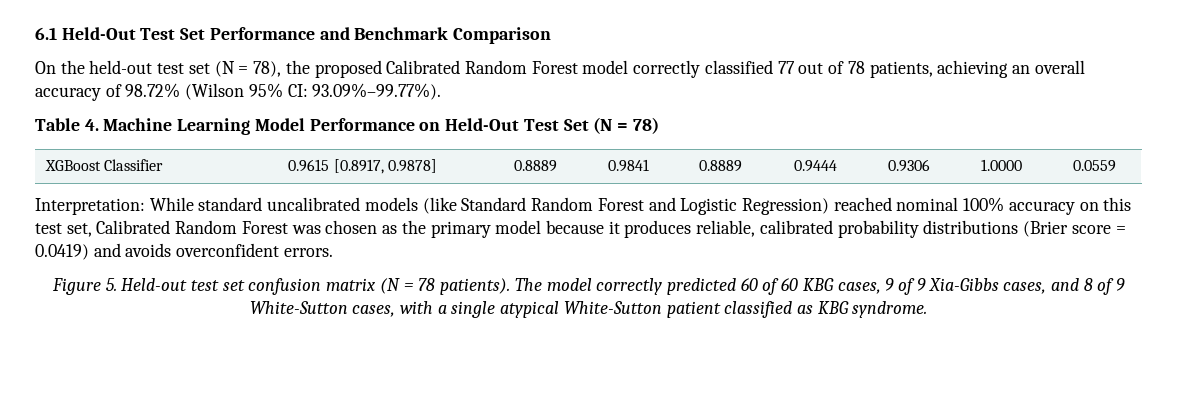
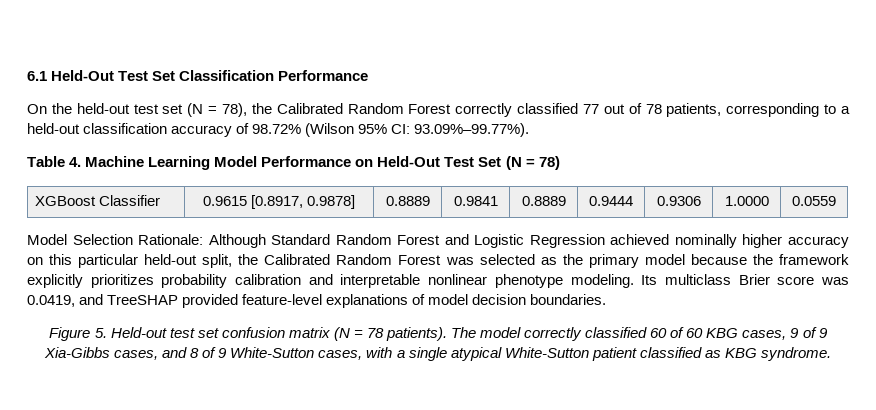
- 6.1 Held-Out Test Set Performance and Benchmark Comparison
+ 6.1 Held-Out Test Set Classification Performance
- On the held-out test set (N = 78), the proposed Calibrated Random Forest model correctly classified 77 out of 78 patients, achieving an overall accuracy of 98.72% (Wilson 95% CI: 93.09%–99.77%).
+ On the held-out test set (N = 78), the Calibrated Random Forest correctly classified 77 out of 78 patients, corresponding to a held-out classification accuracy of 98.72% (Wilson 95% CI: 93.09%–99.77%).
- Interpretation: While standard uncalibrated models (like Standard Random Forest and Logistic Regression) reached nominal 100% accuracy on this test set, Calibrated Random Forest was chosen as the primary model because it produces reliable, calibrated probability distributions (Brier score = 0.0419) and avoids overconfident errors.
+ Model Selection Rationale: Although Standard Random Forest and Logistic Regression achieved nominally higher accuracy on this particular held-out split, the Calibrated Random Forest was selected as the primary model because the framework explicitly prioritizes probability calibration and interpretable nonlinear phenotype modeling. Its multiclass Brier score was 0.0419, and TreeSHAP provided feature-level explanations of model decision boundaries.
- The model correctly predicted 60 of 60 KBG cases, 9 of 9 Xia-Gibbs cases, and 8 of 9 White-Sutton cases, with a single atypical White-Sutton patient classified as KBG syndrome.
+ The model correctly classified 60 of 60 KBG cases, 9 of 9 Xia-Gibbs cases, and 8 of 9 White-Sutton cases, with a single atypical White-Sutton patient classified as KBG syndrome.

